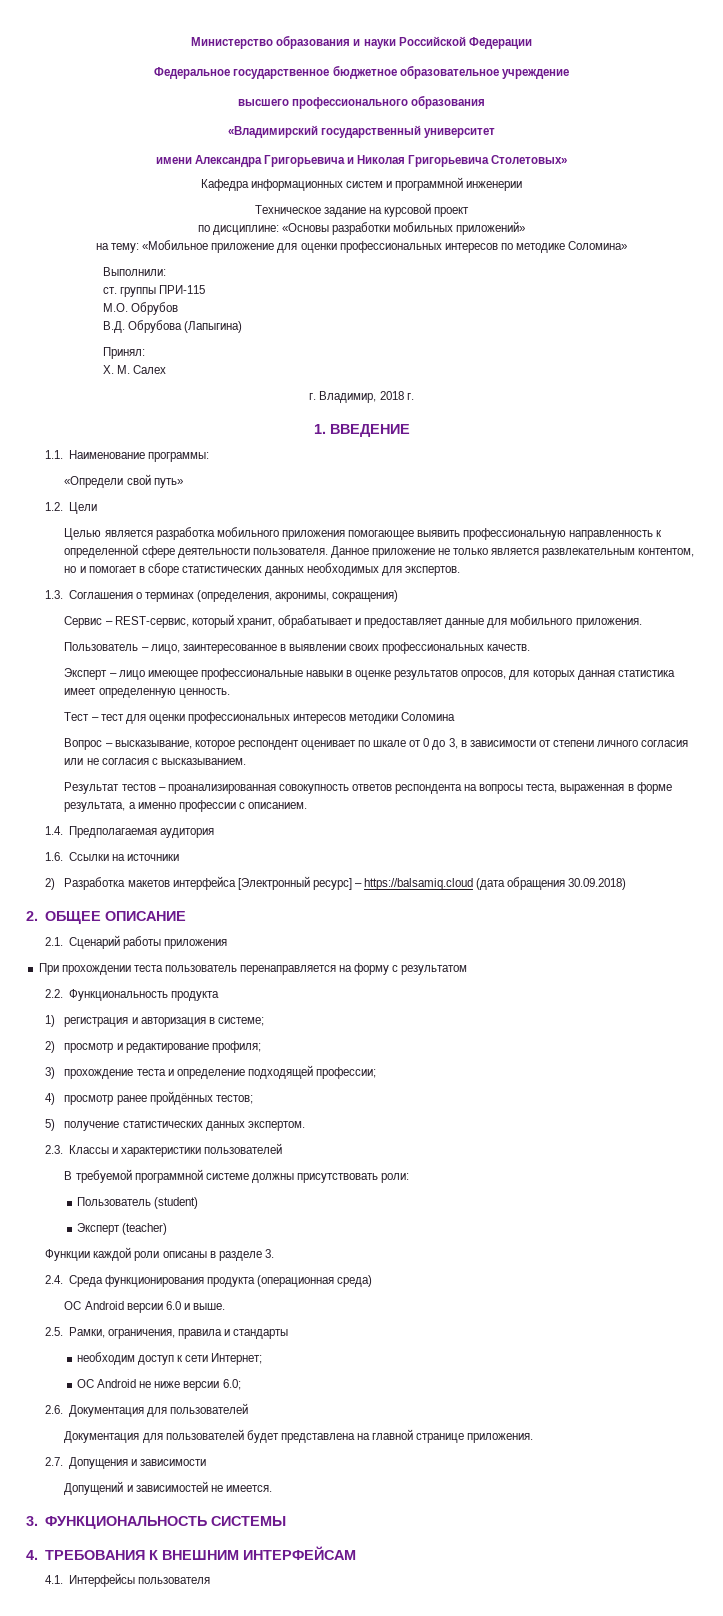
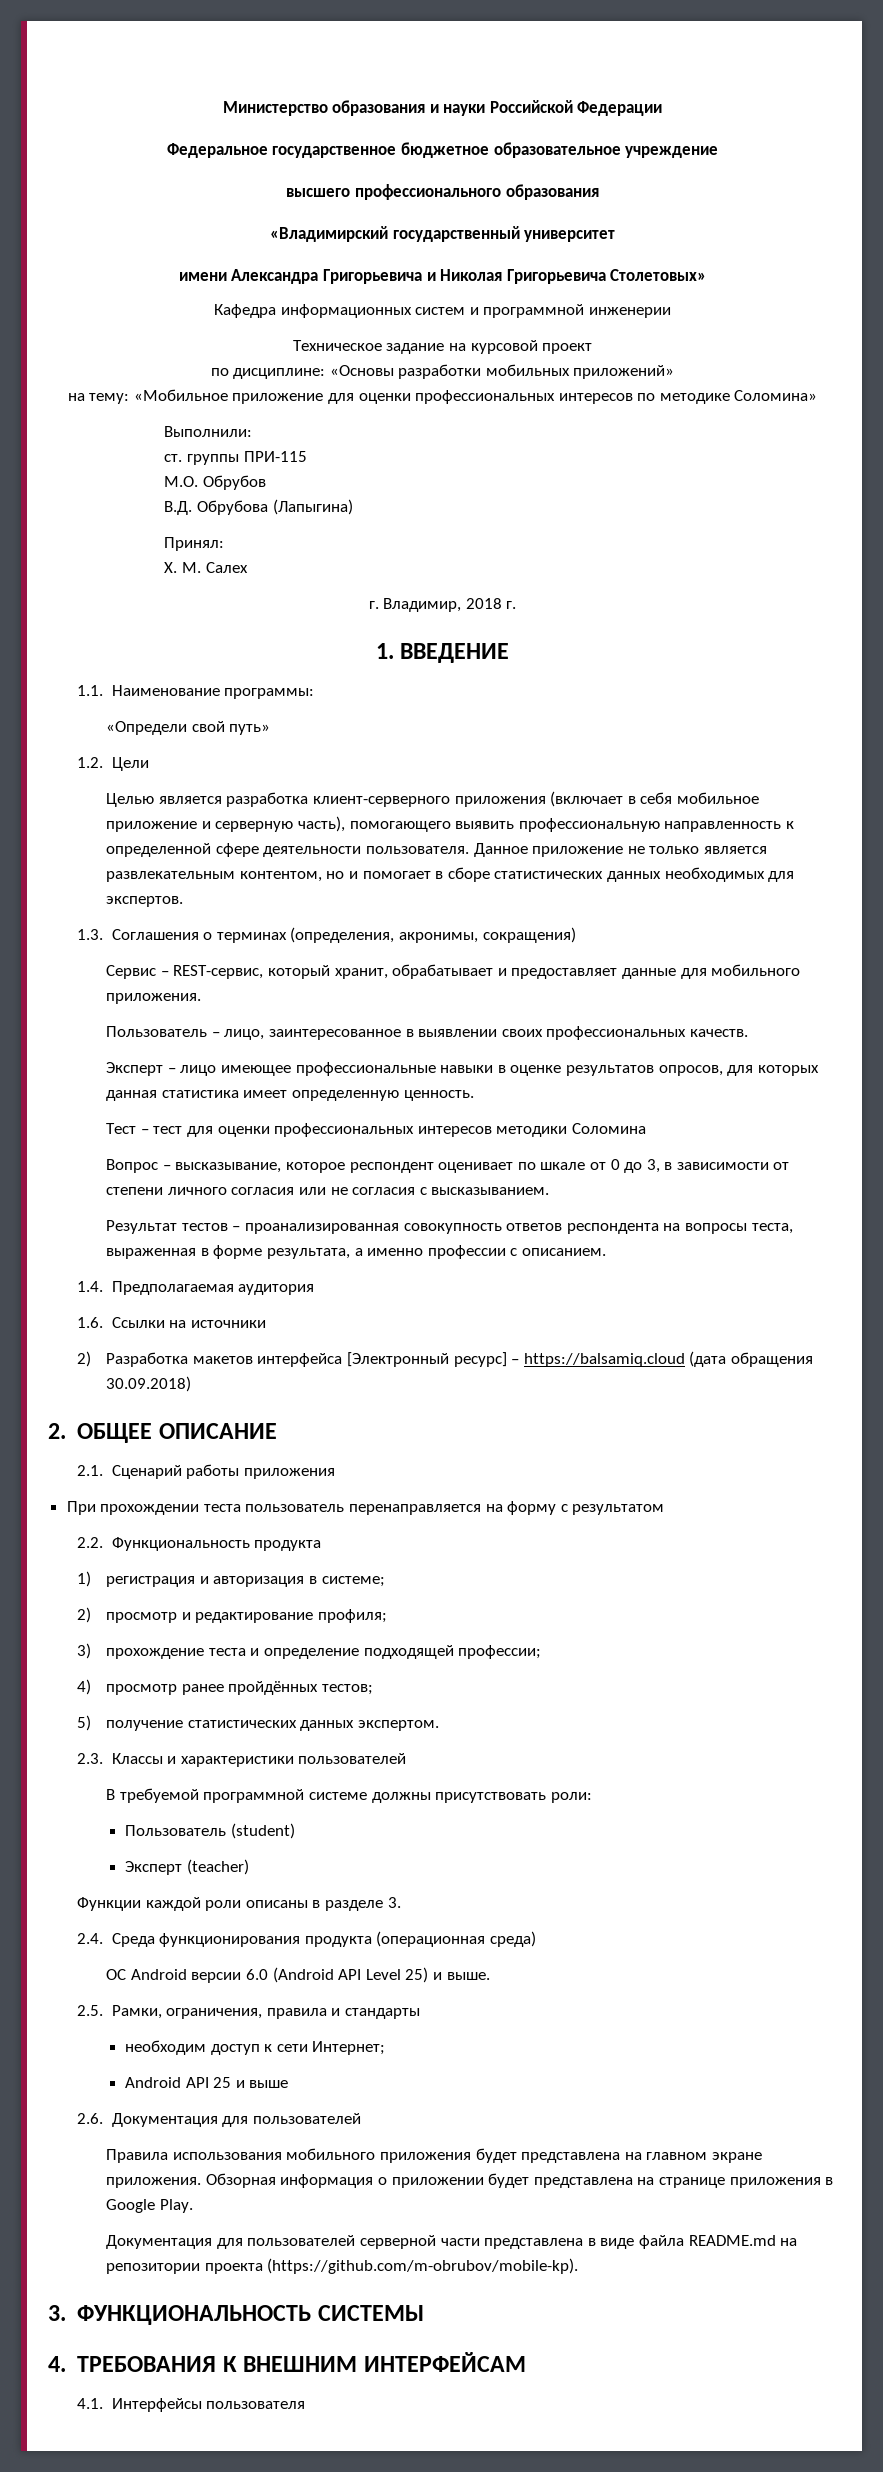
- Целью является разработка мобильного приложения помогающее выявить профессиональную направленность к определенной сфере деятельности пользователя.
+ Целью является разработка клиент-серверного приложения (включает в себя мобильное приложение и серверную часть), помогающего выявить профессиональную направленность к определенной сфере деятельности пользователя.
- ОС Android версии 6.0 и выше.
+ ОС Android версии 6.0 (Android API Level 25) и выше.
- ОС Android не ниже версии 6.0;
+ Android API 25 и выше
  2.6. Документация для пользователей
- Документация для пользователей будет представлена на главной странице приложения.
- 2.7. Допущения и зависимости
- Допущений и зависимостей не имеется.
+ Правила использования мобильного приложения будет представлена на главном экране приложения. Обзорная информация о приложении будет представлена на странице приложения в Google Play.
+ Документация для пользователей серверной части представлена в виде файла README.md на репозитории проекта (https://github.com/m-obrubov/mobile-kp).

